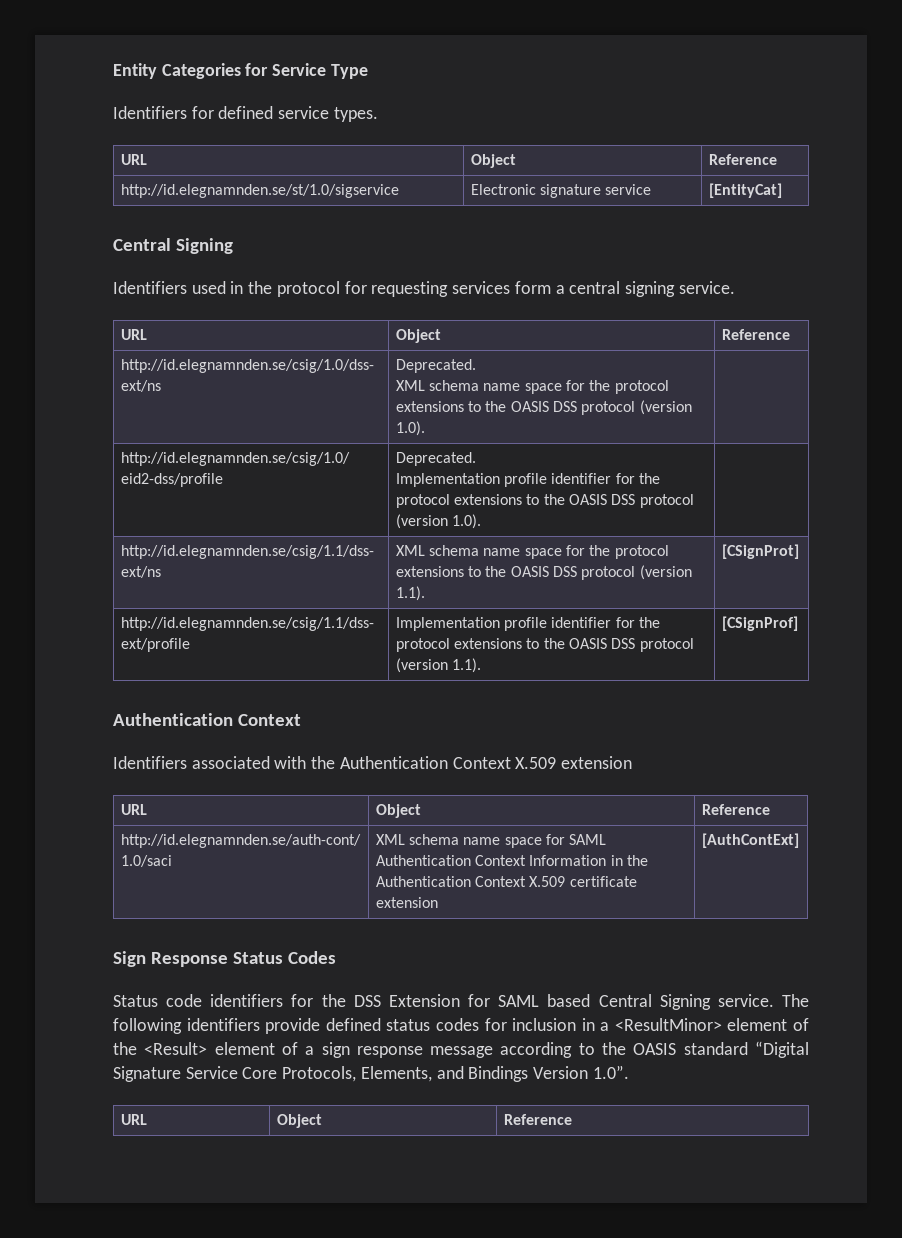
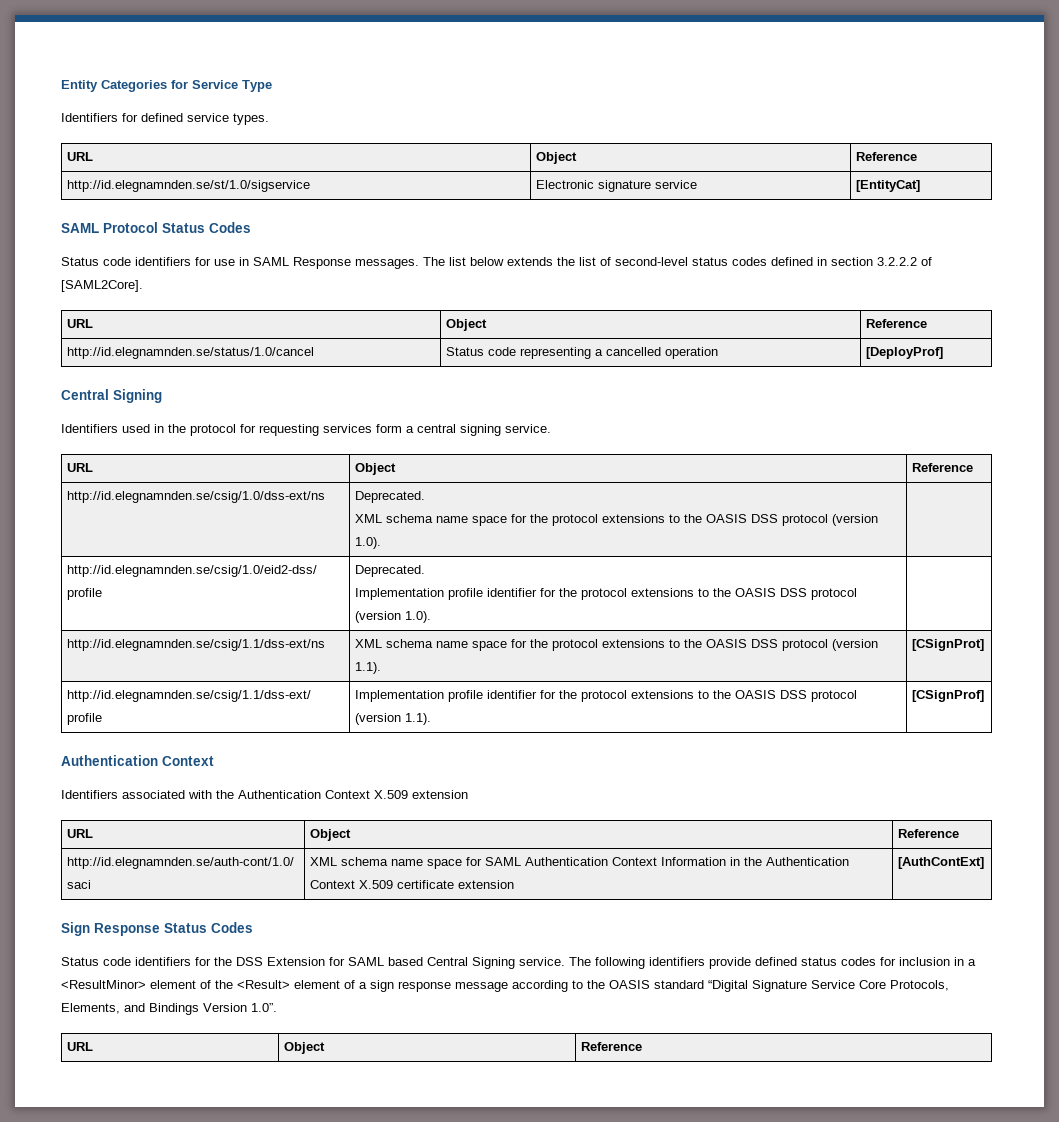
+ SAML Protocol Status Codes
+ Status code identifiers for use in SAML Response messages. The list below extends the list of second-level status codes defined in section 3.2.2.2 of [SAML2Core].
+ URL | Object | Reference
+ http://id.elegnamnden.se/status/1.0/cancel | Status code representing a cancelled operation | [DeployProf]

